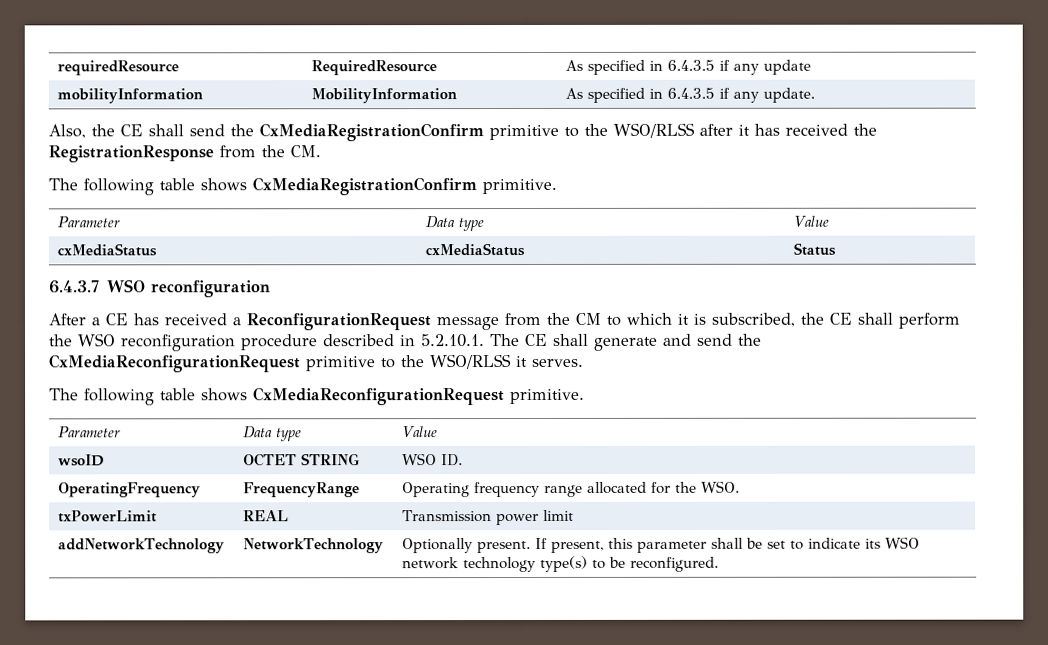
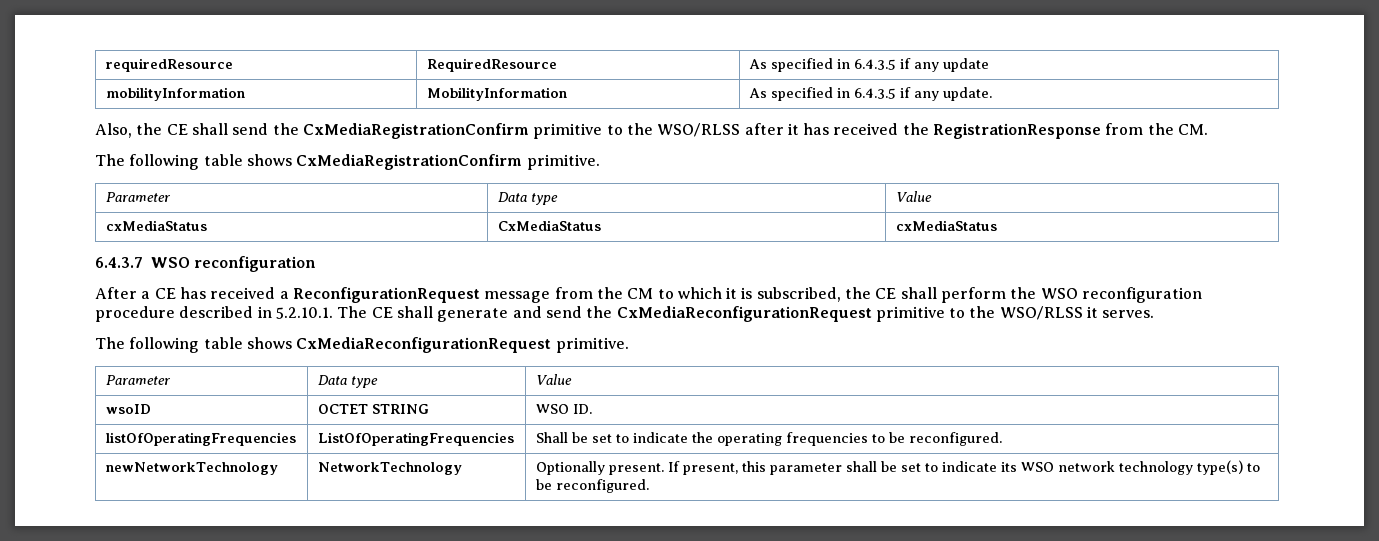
- cxMediaStatus | cxMediaStatus | Status
+ cxMediaStatus | CxMediaStatus | cxMediaStatus
- OperatingFrequency | FrequencyRange | Operating frequency range allocated for the WSO.
- txPowerLimit | REAL | Transmission power limit
- addNetworkTechnology | NetworkTechnology | Optionally present. If present, this parameter shall be set to indicate its WSO network technology type(s) to be reconfigured.
+ listOfOperatingFrequencies | ListOfOperatingFrequencies | Shall be set to indicate the operating frequencies to be reconfigured.
+ newNetworkTechnology | NetworkTechnology | Optionally present. If present, this parameter shall be set to indicate its WSO network technology type(s) to be reconfigured.

